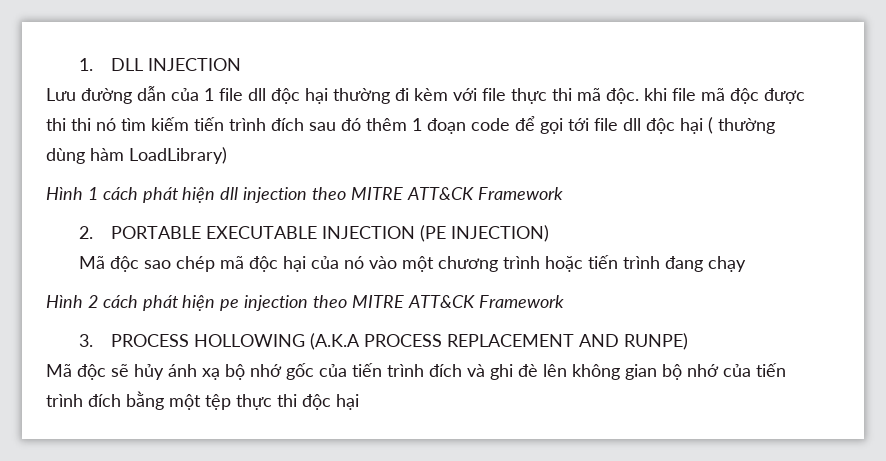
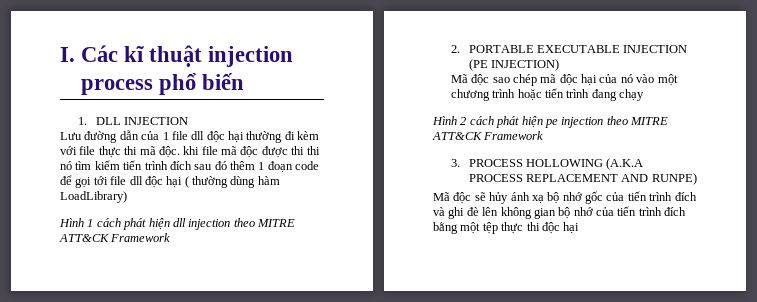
+ I. Các kĩ thuật injection process phổ biến

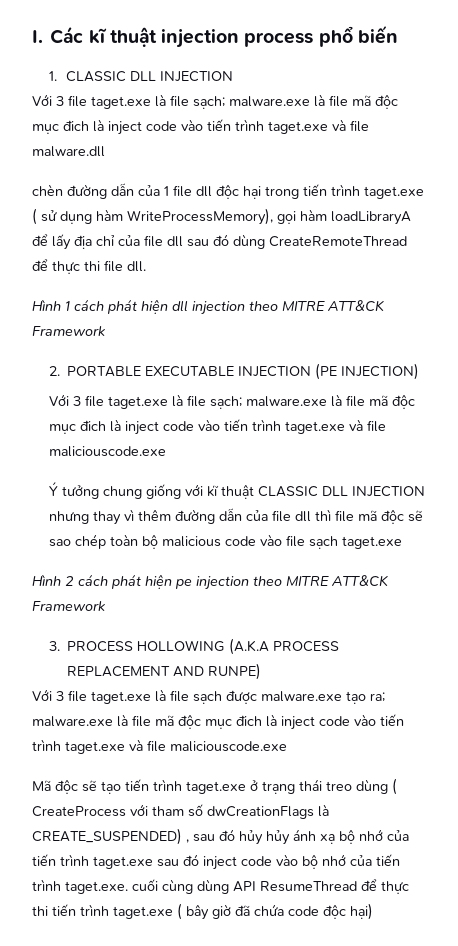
- 1. DLL INJECTION
+ 1. CLASSIC DLL INJECTION
- Lưu đường dẫn của 1 file dll độc hại thường đi kèm với file thực thi mã độc. khi file mã độc được thi thi nó tìm kiếm tiến trình đích sau đó thêm 1 đoạn code để gọi tới file dll độc hại ( thường dùng hàm LoadLibrary)
+ Với 3 file taget.exe là file sạch; malware.exe là file mã độc mục đich là inject code vào tiến trình taget.exe và file malware.dll
+ chèn đường dẫn của 1 file dll độc hại trong tiến trình taget.exe ( sử dụng hàm WriteProcessMemory), gọi hàm loadLibraryA để lấy địa chỉ của file dll sau đó dùng CreateRemoteThread để thực thi file dll.
- Mã độc sao chép mã độc hại của nó vào một chương trình hoặc tiến trình đang chạy
+ Với 3 file taget.exe là file sạch; malware.exe là file mã độc mục đich là inject code vào tiến trình taget.exe và file maliciouscode.exe
+ Ý tưởng chung giống với kĩ thuật CLASSIC DLL INJECTION nhưng thay vì thêm đường dẫn của file dll thì file mã độc sẽ sao chép toàn bộ malicious code vào file sạch taget.exe
- Mã độc sẽ hủy ánh xạ bộ nhớ gốc của tiến trình đích và ghi đè lên không gian bộ nhớ của tiến trình đích bằng một tệp thực thi độc hại
+ Với 3 file taget.exe là file sạch được malware.exe tạo ra; malware.exe là file mã độc mục đich là inject code vào tiến trình taget.exe và file maliciouscode.exe
+ Mã độc sẽ tạo tiến trình taget.exe ở trạng thái treo dùng ( CreateProcess với tham số dwCreationFlags là CREATE_SUSPENDED) , sau đó hủy hủy ánh xạ bộ nhớ của tiến trình taget.exe sau đó inject code vào bộ nhớ của tiến trình taget.exe. cuối cùng dùng API ResumeThread để thực thi tiến trình taget.exe ( bây giờ đã chứa code độc hại)

